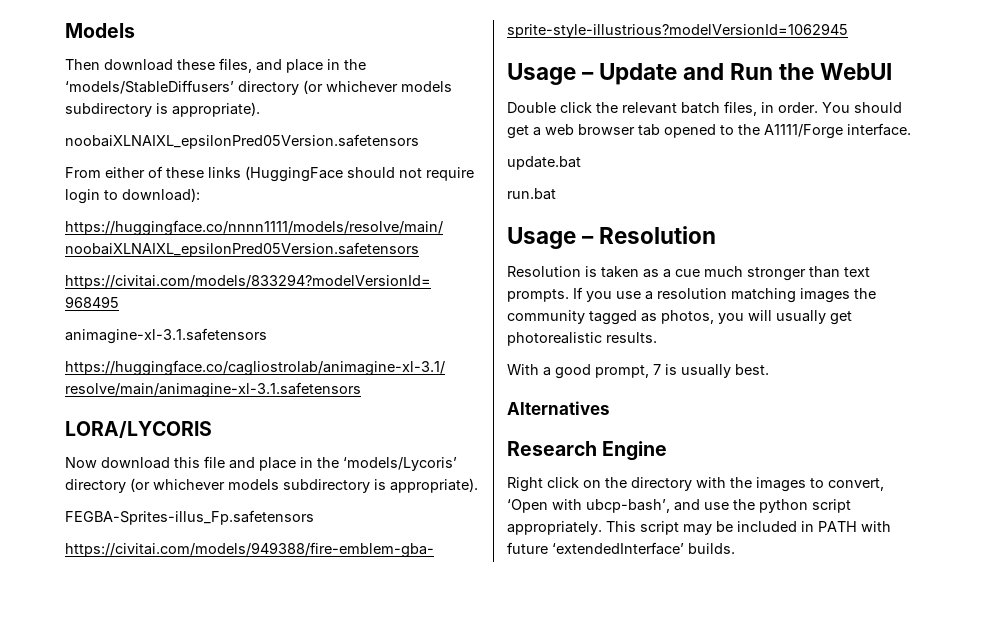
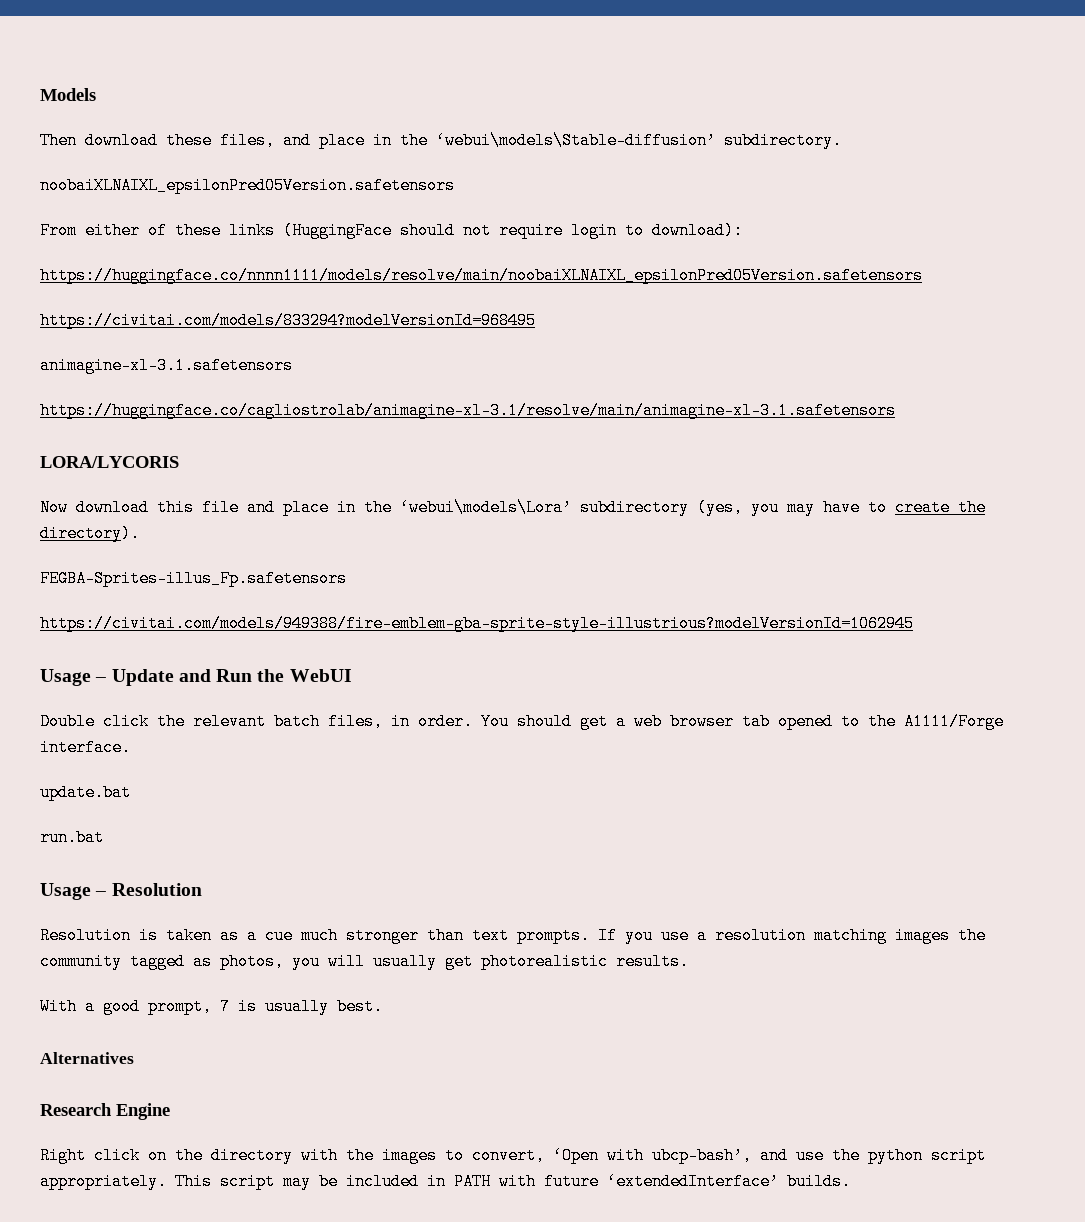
- Then download these files, and place in the ‘models/StableDiffusers’ directory (or whichever models subdirectory is appropriate).
+ Then download these files, and place in the ‘webui\models\Stable-diffusion’ subdirectory.
- Now download this file and place in the ‘models/Lycoris’ directory (or whichever models subdirectory is appropriate).
+ Now download this file and place in the ‘webui\models\Lora’ subdirectory (yes, you may have to create the directory).

